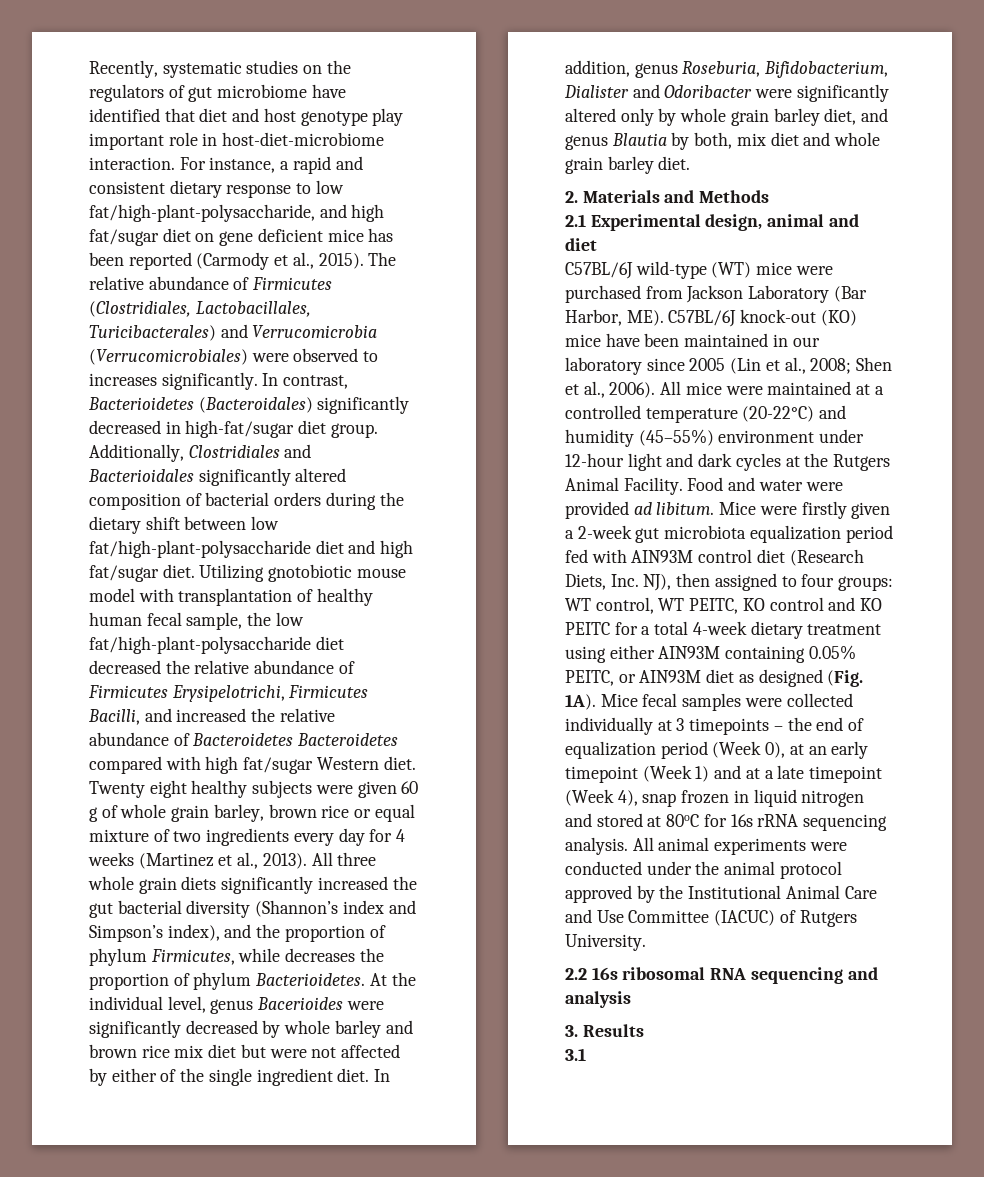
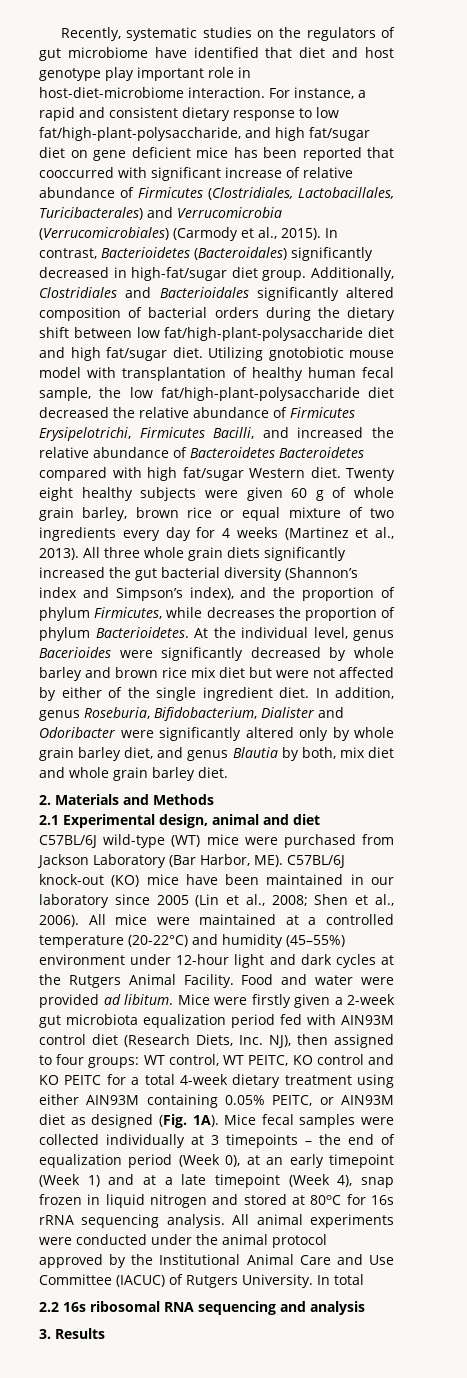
- For instance, a rapid and consistent dietary response to low fat/high-plant-polysaccharide, and high fat/sugar diet on gene deficient mice has been reported (Carmody et al., 2015). The relative abundance of Firmicutes (Clostridiales, Lactobacillales, Turicibacterales) and Verrucomicrobia (Verrucomicrobiales) were observed to increases significantly.
+ For instance, a rapid and consistent dietary response to low fat/high-plant-polysaccharide, and high fat/sugar diet on gene deficient mice has been reported that cooccurred with significant increase of relative abundance of Firmicutes (Clostridiales, Lactobacillales, Turicibacterales) and Verrucomicrobia (Verrucomicrobiales) (Carmody et al., 2015).
+ In total
- 3.1

